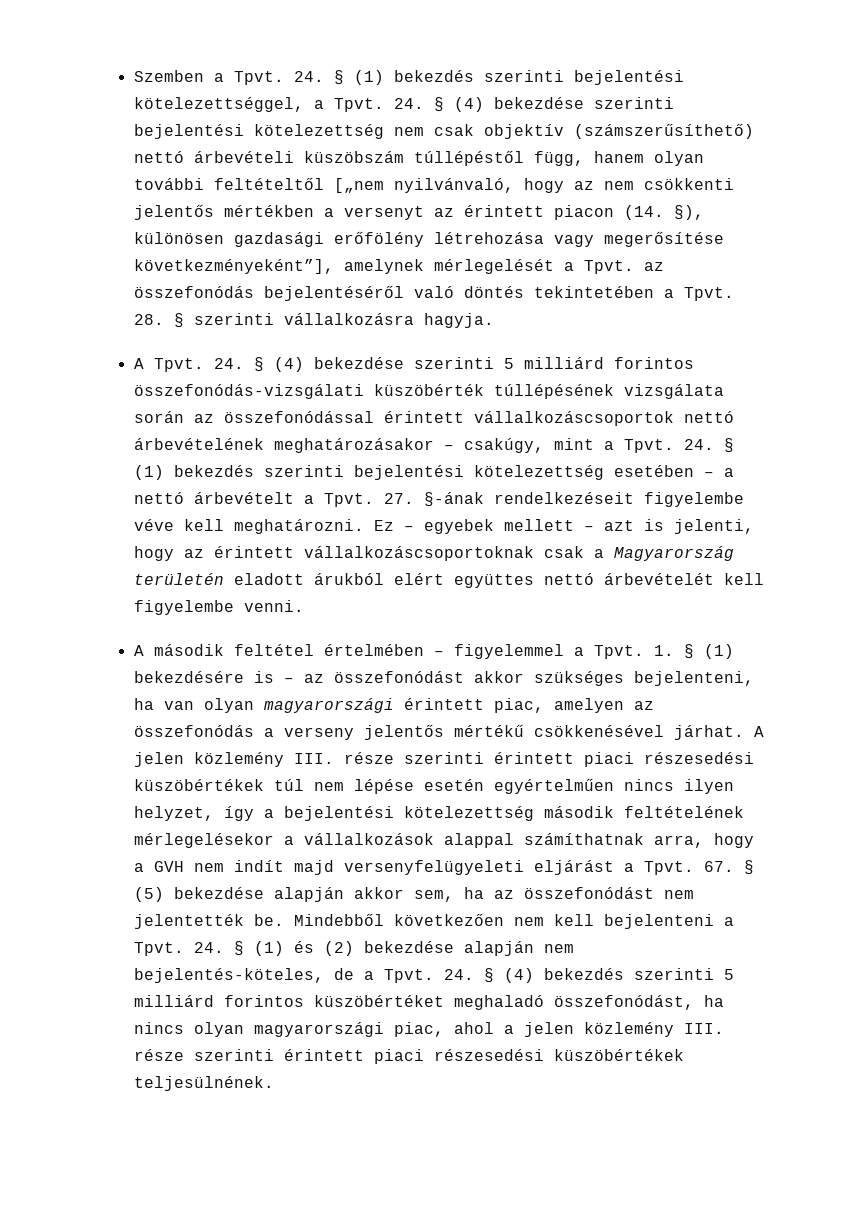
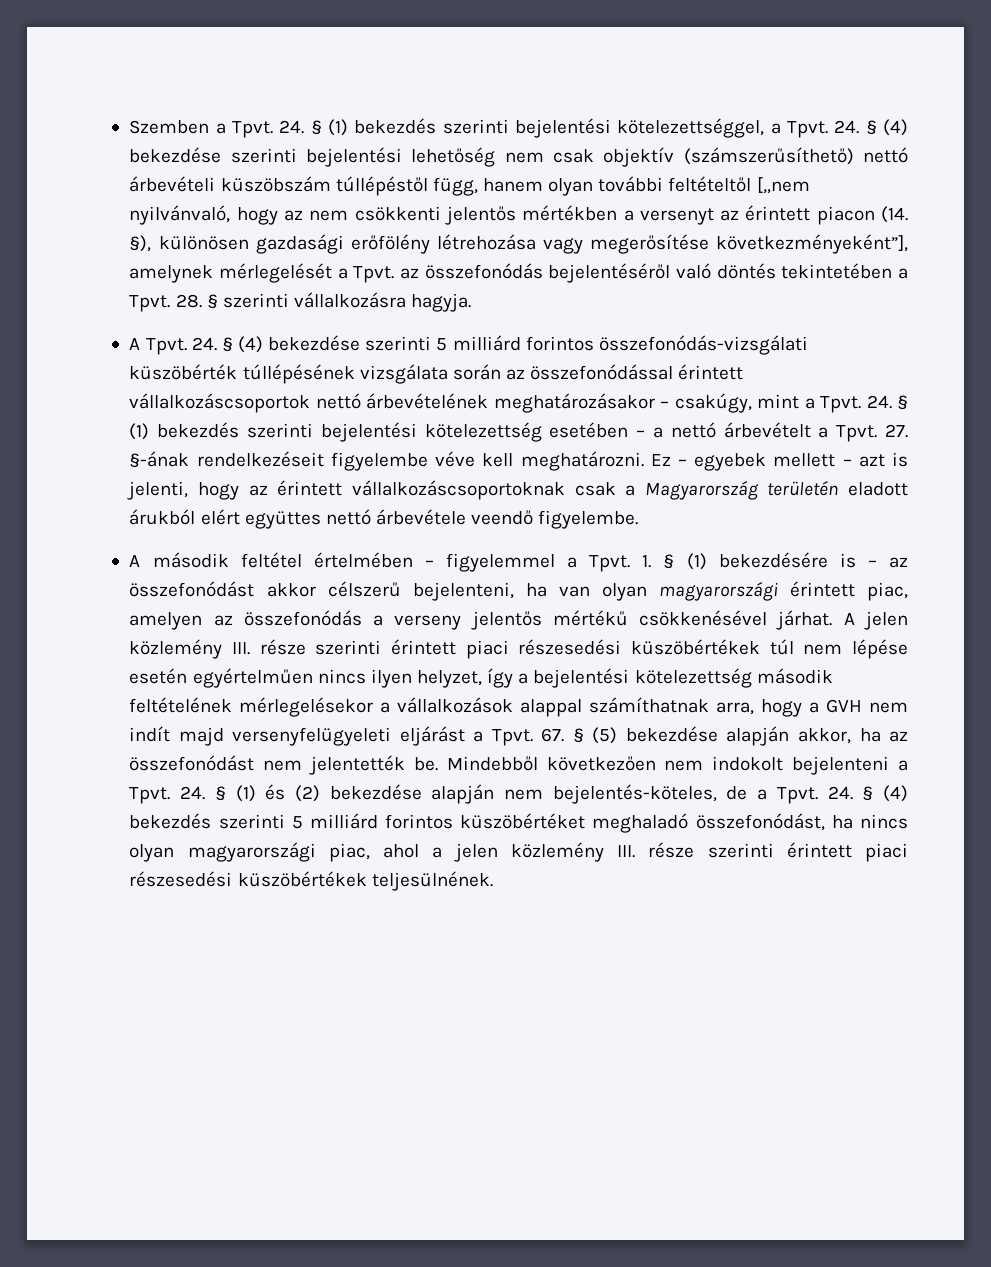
- 24. § (4) bekezdése szerinti bejelentési kötelezettség nem csak objektív (számszerűsíthető) nettó árbevételi küszöbszám túllépéstől függ, hanem olyan további feltételtől [„nem nyilvánvaló, hogy az nem csökkenti jelentős mértékben a versenyt az érintett piacon (14. §), különösen gazdasági erőfölény létrehozása vagy megerősítése következményeként”], amelynek mérlegelését a Tpvt. az összefonódás bejelentéséről való döntés tekintetében a Tpvt.
+ 24. § (4) bekezdése szerinti bejelentési lehetőség nem csak objektív (számszerűsíthető) nettó árbevételi küszöbszám túllépéstől függ, hanem olyan további feltételtől [„nem nyilvánvaló, hogy az nem csökkenti jelentős mértékben a versenyt az érintett piacon (14. §), különösen gazdasági erőfölény létrehozása vagy megerősítése következményeként”], amelynek mérlegelését a Tpvt. az összefonódás bejelentéséről való döntés tekintetében a Tpvt.
- Ez – egyebek mellett – azt is jelenti, hogy az érintett vállalkozáscsoportoknak csak a Magyarország területén eladott árukból elért együttes nettó árbevételét kell figyelembe venni.
+ Ez – egyebek mellett – azt is jelenti, hogy az érintett vállalkozáscsoportoknak csak a Magyarország területén eladott árukból elért együttes nettó árbevétele veendő figyelembe.
- 1. § (1) bekezdésére is – az összefonódást akkor szükséges bejelenteni, ha van olyan magyarországi érintett piac, amelyen az összefonódás a verseny jelentős mértékű csökkenésével járhat.
+ 1. § (1) bekezdésére is – az összefonódást akkor célszerű bejelenteni, ha van olyan magyarországi érintett piac, amelyen az összefonódás a verseny jelentős mértékű csökkenésével járhat.
- 67. § (5) bekezdése alapján akkor sem, ha az összefonódást nem jelentették be.
+ 67. § (5) bekezdése alapján akkor, ha az összefonódást nem jelentették be.
- Mindebből következően nem kell bejelenteni a Tpvt.
+ Mindebből következően nem indokolt bejelenteni a Tpvt.

